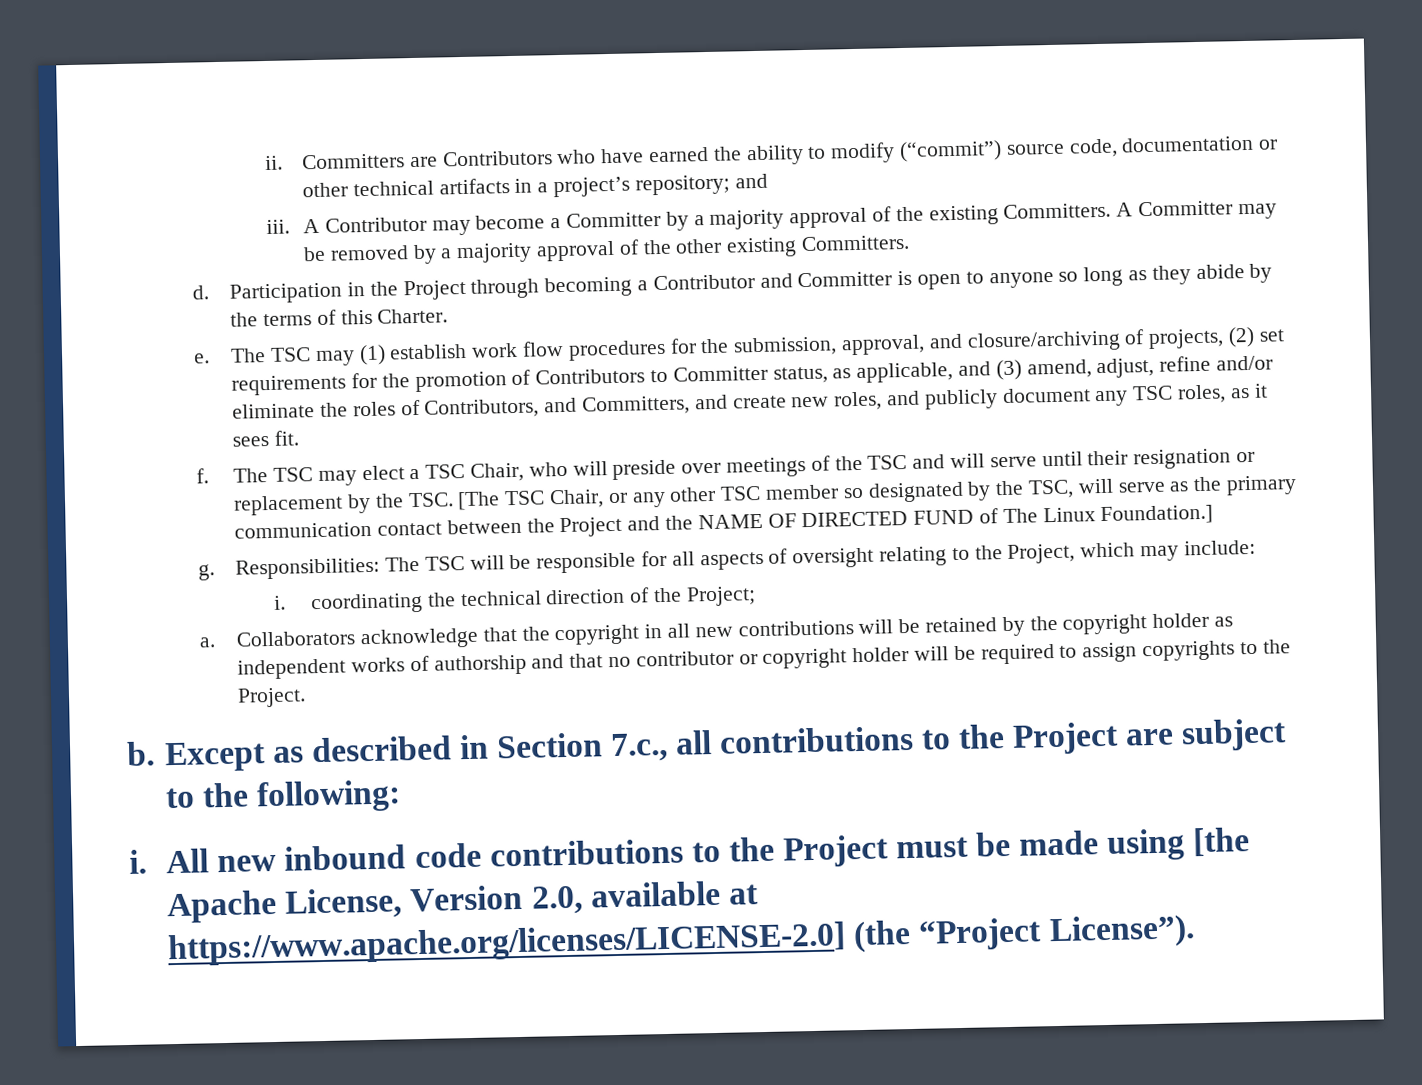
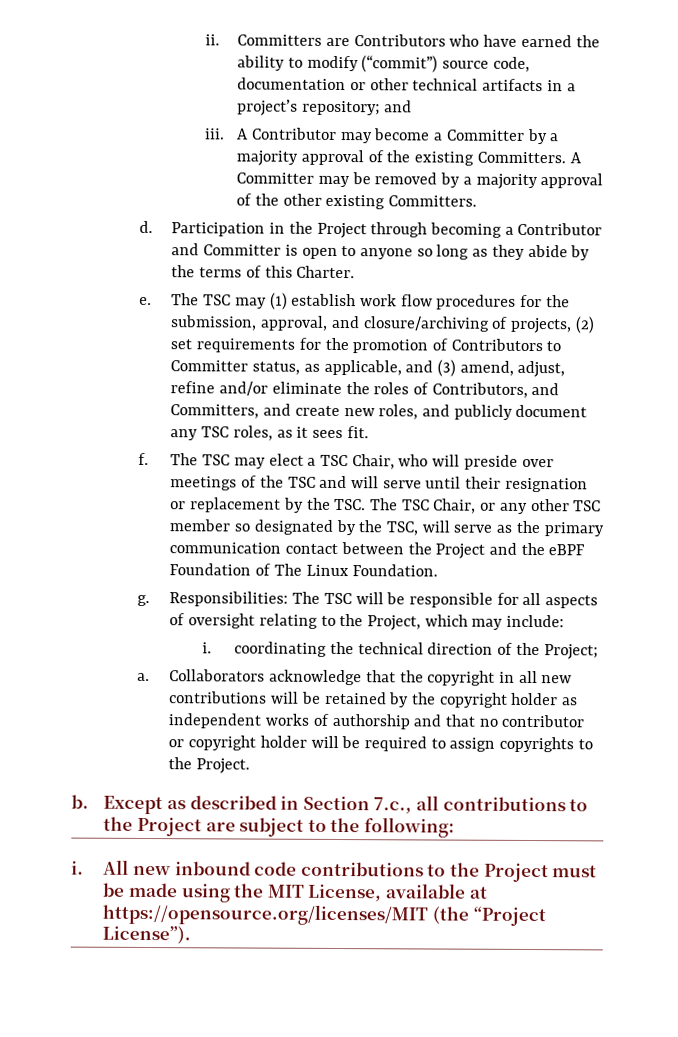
- The TSC may elect a TSC Chair, who will preside over meetings of the TSC and will serve until their resignation or replacement by the TSC. [The TSC Chair, or any other TSC member so designated by the TSC, will serve as the primary communication contact between the Project and the NAME OF DIRECTED FUND of The Linux Foundation.]
+ The TSC may elect a TSC Chair, who will preside over meetings of the TSC and will serve until their resignation or replacement by the TSC. The TSC Chair, or any other TSC member so designated by the TSC, will serve as the primary communication contact between the Project and the eBPF Foundation of The Linux Foundation.
- All new inbound code contributions to the Project must be made using [the Apache License, Version 2.0, available at https://www.apache.org/licenses/LICENSE-2.0] (the “Project License”).
+ All new inbound code contributions to the Project must be made using the MIT License, available at https://opensource.org/licenses/MIT (the “Project License”).

